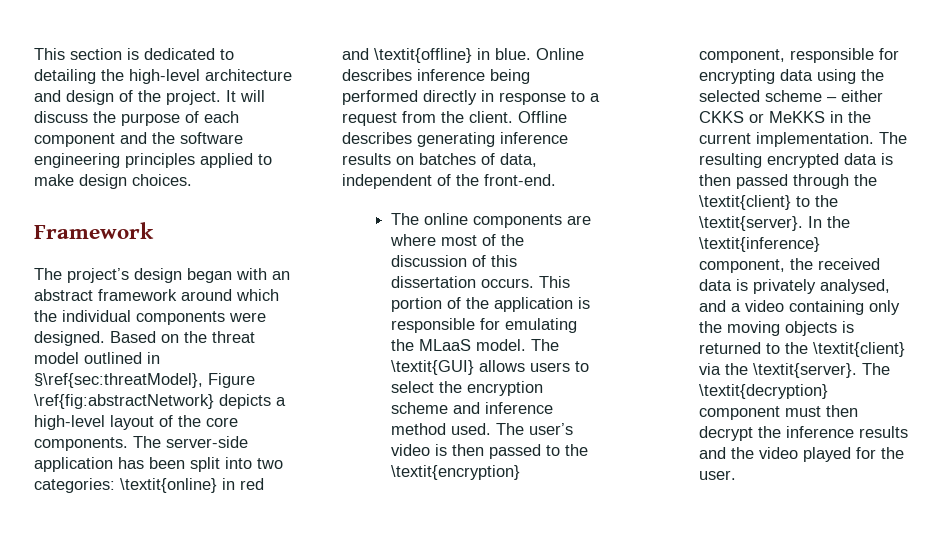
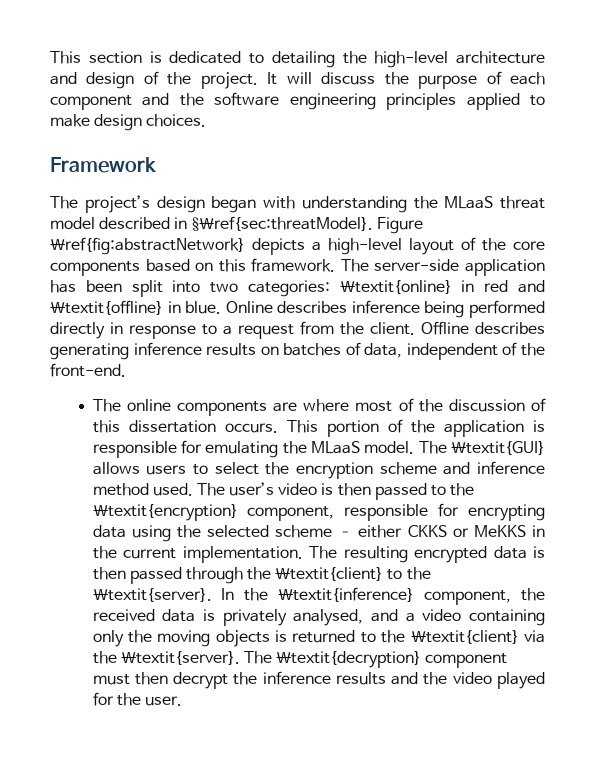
- The project’s design began with an abstract framework around which the individual components were designed. Based on the threat model outlined in §\ref{sec:threatModel}, Figure \ref{fig:abstractNetwork} depicts a high-level layout of the core components.
+ The project’s design began with understanding the MLaaS threat model described in §\ref{sec:threatModel}. Figure \ref{fig:abstractNetwork} depicts a high-level layout of the core components based on this framework.

